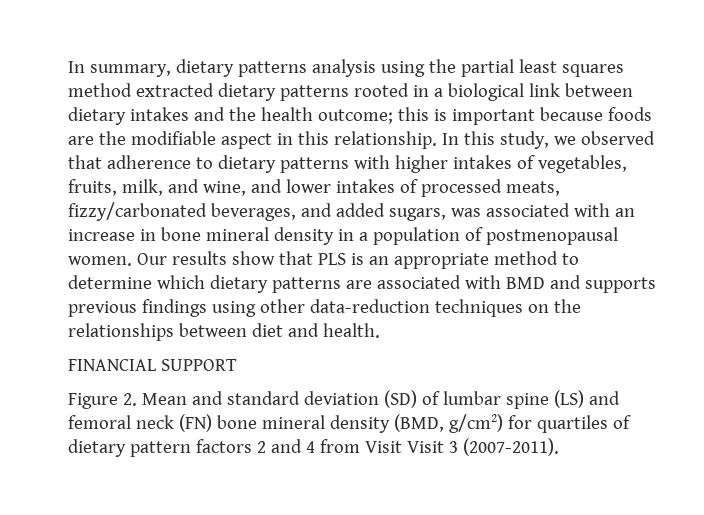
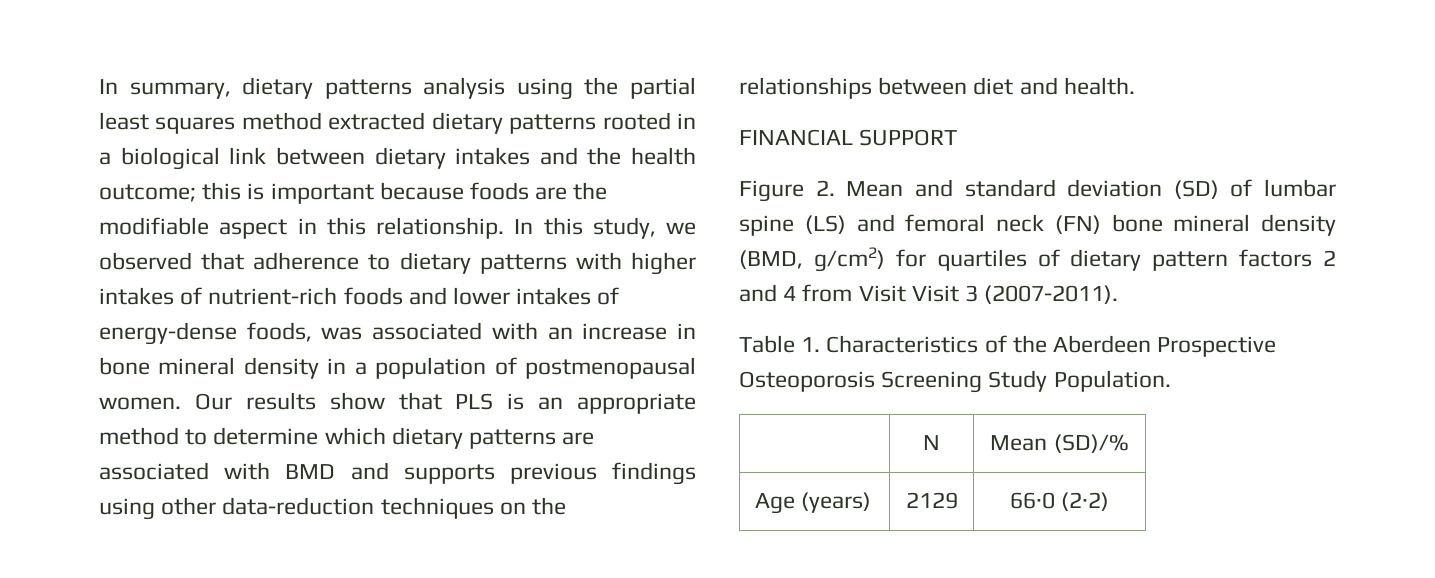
- In this study, we observed that adherence to dietary patterns with higher intakes of vegetables, fruits, milk, and wine, and lower intakes of processed meats, fizzy/carbonated beverages, and added sugars, was associated with an increase in bone mineral density in a population of postmenopausal women.
+ In this study, we observed that adherence to dietary patterns with higher intakes of nutrient-rich foods and lower intakes of energy-dense foods, was associated with an increase in bone mineral density in a population of postmenopausal women.
+ Table 1. Characteristics of the Aberdeen Prospective Osteoporosis Screening Study Population.
+ | N | Mean (SD)/%
+ Age (years) | 2129 | 66∙0 (2∙2)

